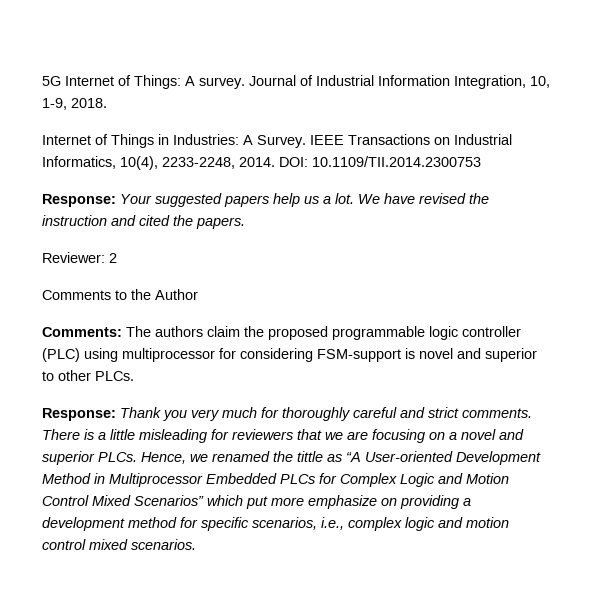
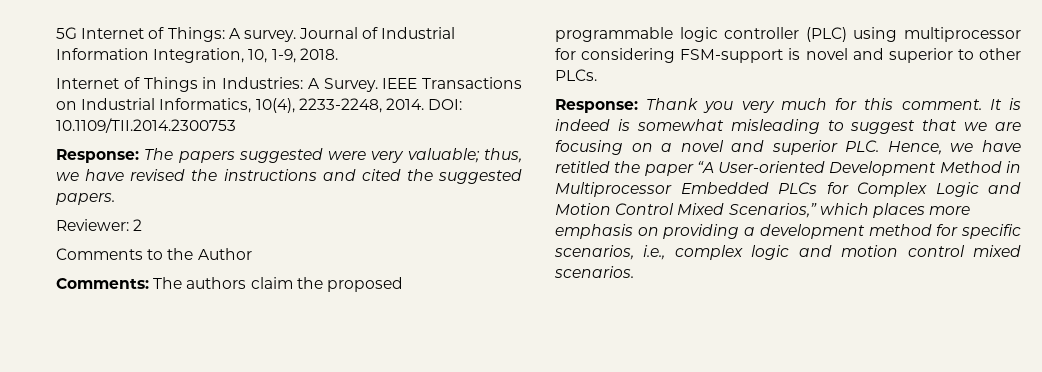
- Response: Your suggested papers help us a lot. We have revised the instruction and cited the papers.
+ Response: The papers suggested were very valuable; thus, we have revised the instructions and cited the suggested papers.
- Response: Thank you very much for thoroughly careful and strict comments. There is a little misleading for reviewers that we are focusing on a novel and superior PLCs. Hence, we renamed the tittle as “A User-oriented Development Method in Multiprocessor Embedded PLCs for Complex Logic and Motion Control Mixed Scenarios” which put more emphasize on providing a development method for specific scenarios, i.e., complex logic and motion control mixed scenarios.
+ Response: Thank you very much for this comment. It is indeed is somewhat misleading to suggest that we are focusing on a novel and superior PLC. Hence, we have retitled the paper “A User-oriented Development Method in Multiprocessor Embedded PLCs for Complex Logic and Motion Control Mixed Scenarios,” which places more emphasis on providing a development method for specific scenarios, i.e., complex logic and motion control mixed scenarios.

